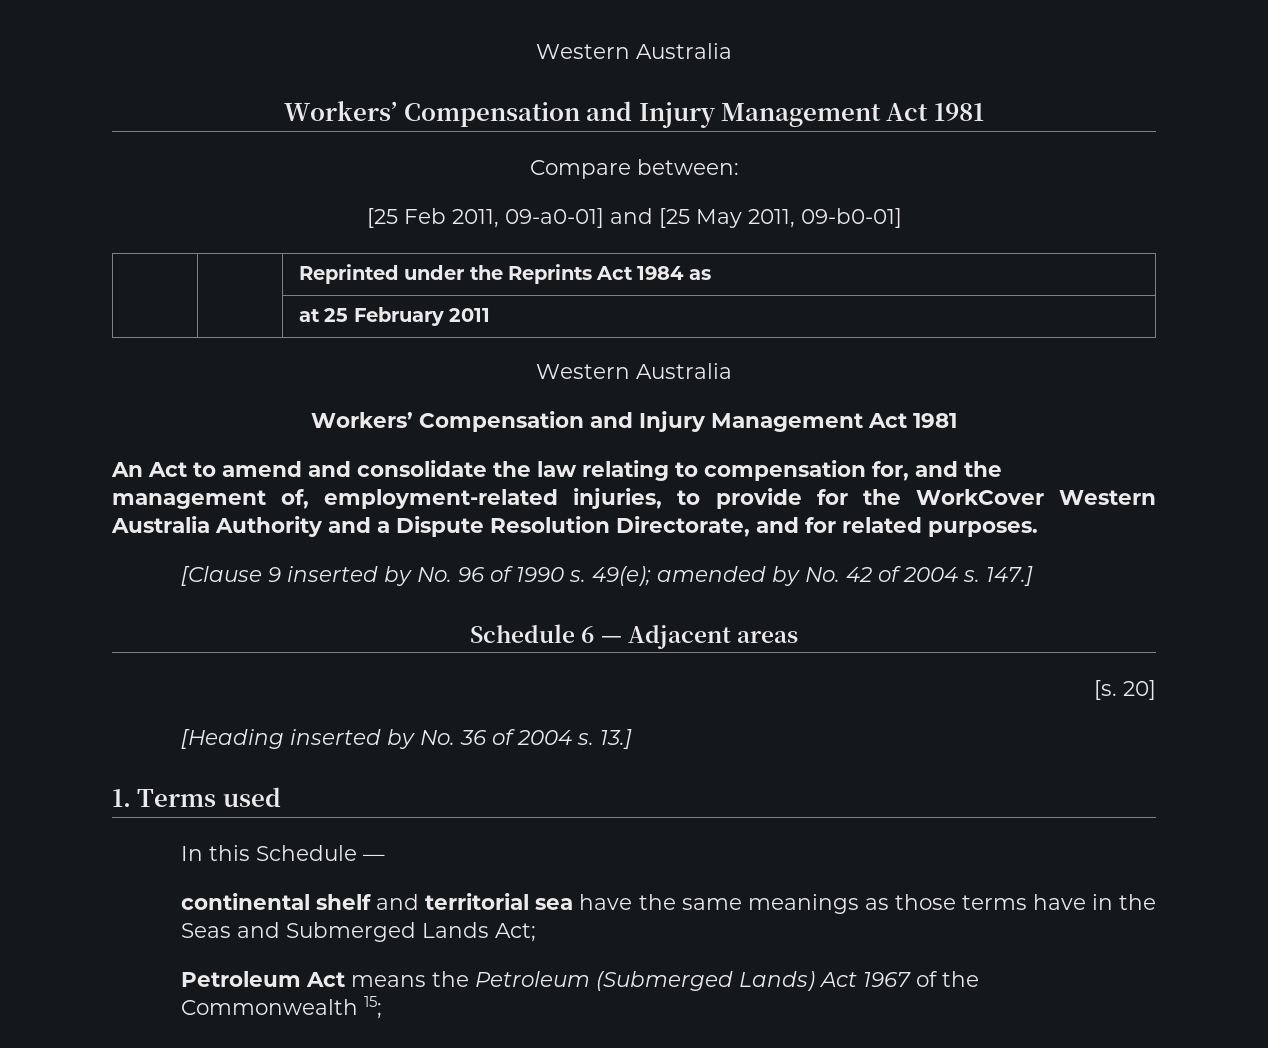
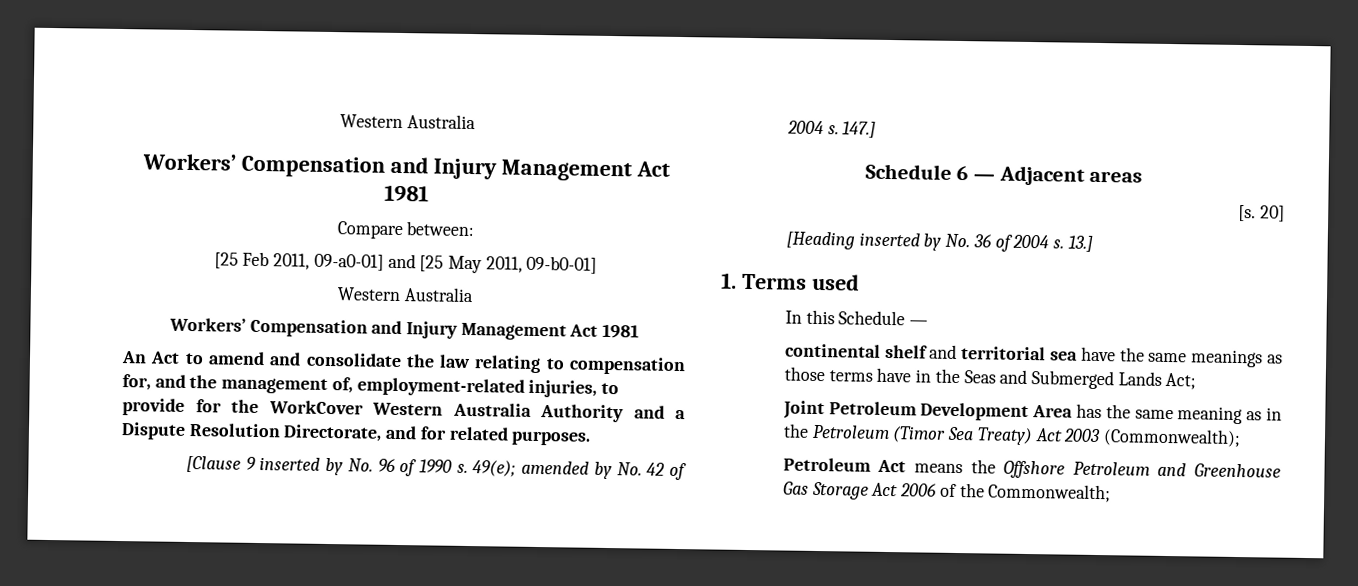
- | | Reprinted under the Reprints Act 1984 as
- | | at 25 February 2011
- Petroleum Act means the Petroleum (Submerged Lands) Act 1967 of the Commonwealth 15;
+ Joint Petroleum Development Area has the same meaning as in the Petroleum (Timor Sea Treaty) Act 2003 (Commonwealth);
+ Petroleum Act means the Offshore Petroleum and Greenhouse Gas Storage Act 2006 of the Commonwealth;

